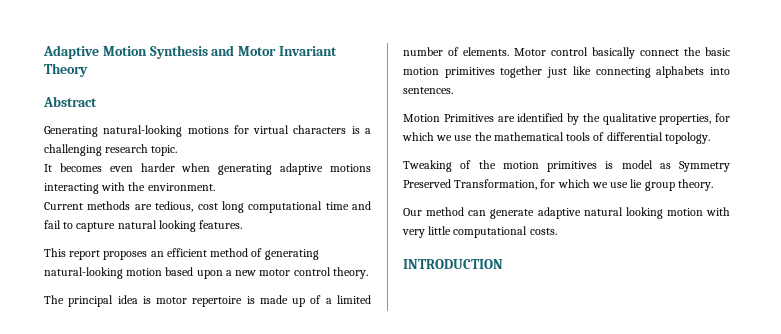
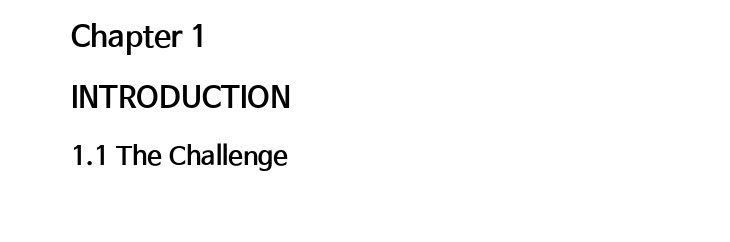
- Adaptive Motion Synthesis and Motor Invariant Theory
- Abstract
- Generating natural-looking motions for virtual characters is a challenging research topic.
- It becomes even harder when generating adaptive motions interacting with the environment.
- Current methods are tedious, cost long computational time and fail to capture natural looking features.
- This report proposes an efficient method of generating natural-looking motion based upon a new motor control theory.
- The principal idea is motor repertoire is made up of a limited number of elements. Motor control basically connect the basic motion primitives together just like connecting alphabets into sentences.
- Motion Primitives are identified by the qualitative properties, for which we use the mathematical tools of differential topology.
- Tweaking of the motion primitives is model as Symmetry Preserved Transformation, for which we use lie group theory.
- Our method can generate adaptive natural looking motion with very little computational costs.
+ Chapter 1
  INTRODUCTION
+ 1.1 The Challenge

